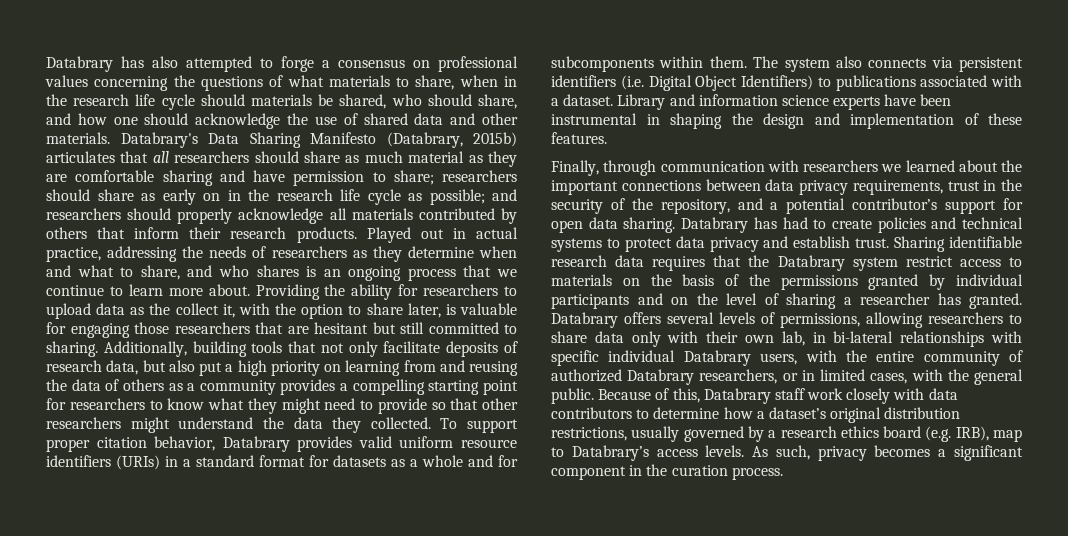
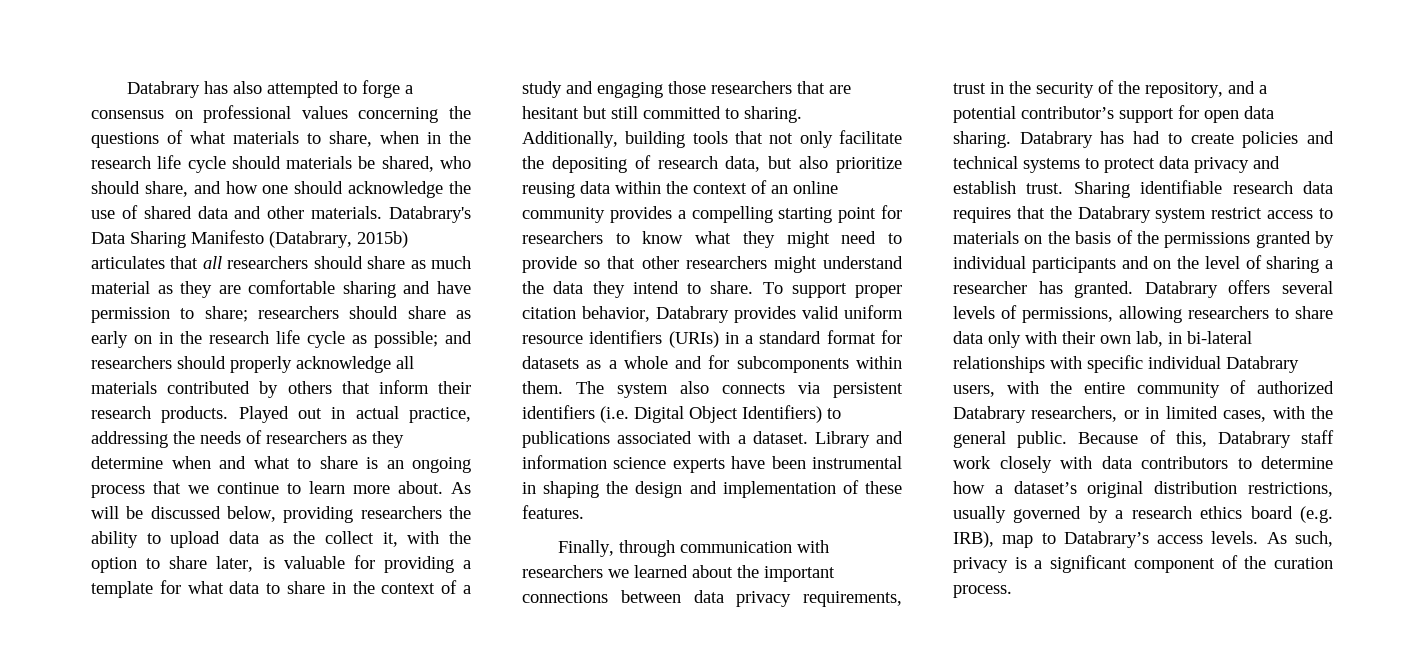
- Played out in actual practice, addressing the needs of researchers as they determine when and what to share, and who shares is an ongoing process that we continue to learn more about.
+ Played out in actual practice, addressing the needs of researchers as they determine when and what to share is an ongoing process that we continue to learn more about.
- Providing the ability for researchers to upload data as the collect it, with the option to share later, is valuable for engaging those researchers that are hesitant but still committed to sharing.
+ As will be discussed below, providing researchers the ability to upload data as the collect it, with the option to share later, is valuable for providing a template for what data to share in the context of a study and engaging those researchers that are hesitant but still committed to sharing.
- Additionally, building tools that not only facilitate deposits of research data, but also put a high priority on learning from and reusing the data of others as a community provides a compelling starting point for researchers to know what they might need to provide so that other researchers might understand the data they collected.
+ Additionally, building tools that not only facilitate the depositing of research data, but also prioritize reusing data within the context of an online community provides a compelling starting point for researchers to know what they might need to provide so that other researchers might understand the data they intend to share.
- As such, privacy becomes a significant component in the curation process.
+ As such, privacy is a significant component of the curation process.

